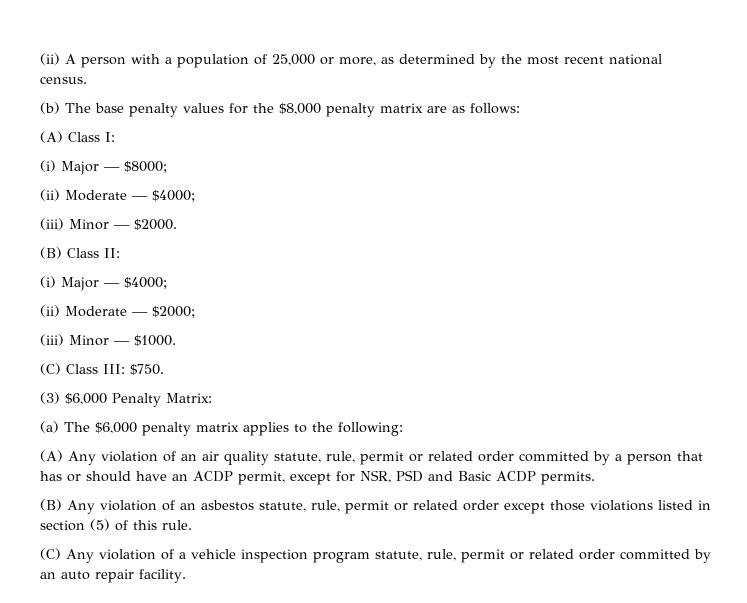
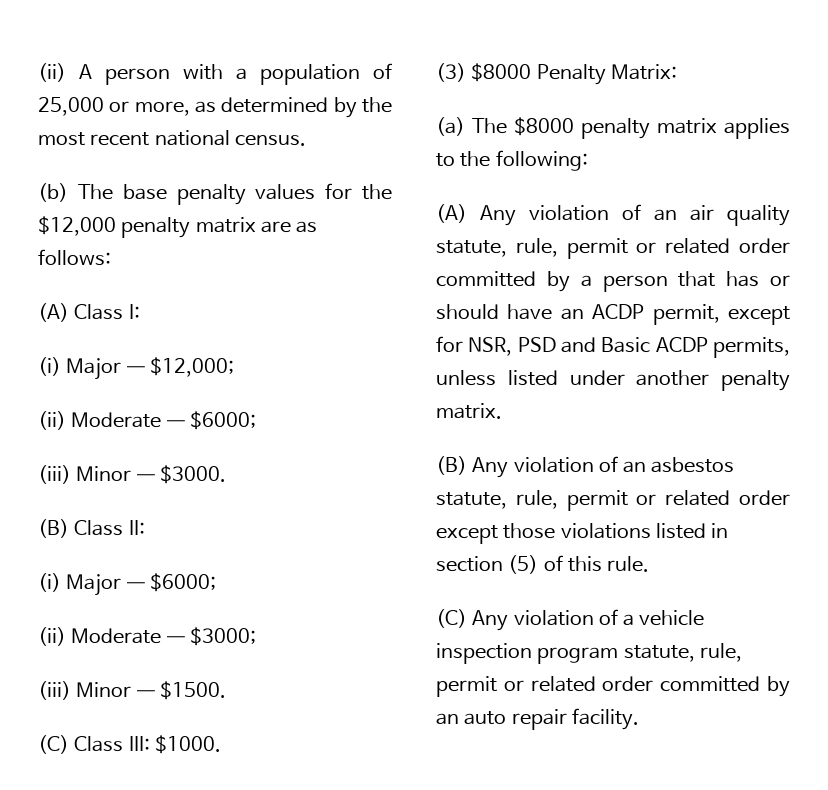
- (b) The base penalty values for the $8,000 penalty matrix are as follows:
+ (b) The base penalty values for the $12,000 penalty matrix are as follows:
- (i) Major — $8000;
- (ii) Moderate — $4000;
- (iii) Minor — $2000.
+ (i) Major — $12,000;
+ (ii) Moderate — $6000;
+ (iii) Minor — $3000.
- (i) Major — $4000;
- (ii) Moderate — $2000;
- (iii) Minor — $1000.
+ (i) Major — $6000;
+ (ii) Moderate — $3000;
+ (iii) Minor — $1500.
- (C) Class III: $750.
+ (C) Class III: $1000.
- (3) $6,000 Penalty Matrix:
+ (3) $8000 Penalty Matrix:
- (a) The $6,000 penalty matrix applies to the following:
+ (a) The $8000 penalty matrix applies to the following:
- (A) Any violation of an air quality statute, rule, permit or related order committed by a person that has or should have an ACDP permit, except for NSR, PSD and Basic ACDP permits.
+ (A) Any violation of an air quality statute, rule, permit or related order committed by a person that has or should have an ACDP permit, except for NSR, PSD and Basic ACDP permits, unless listed under another penalty matrix.

